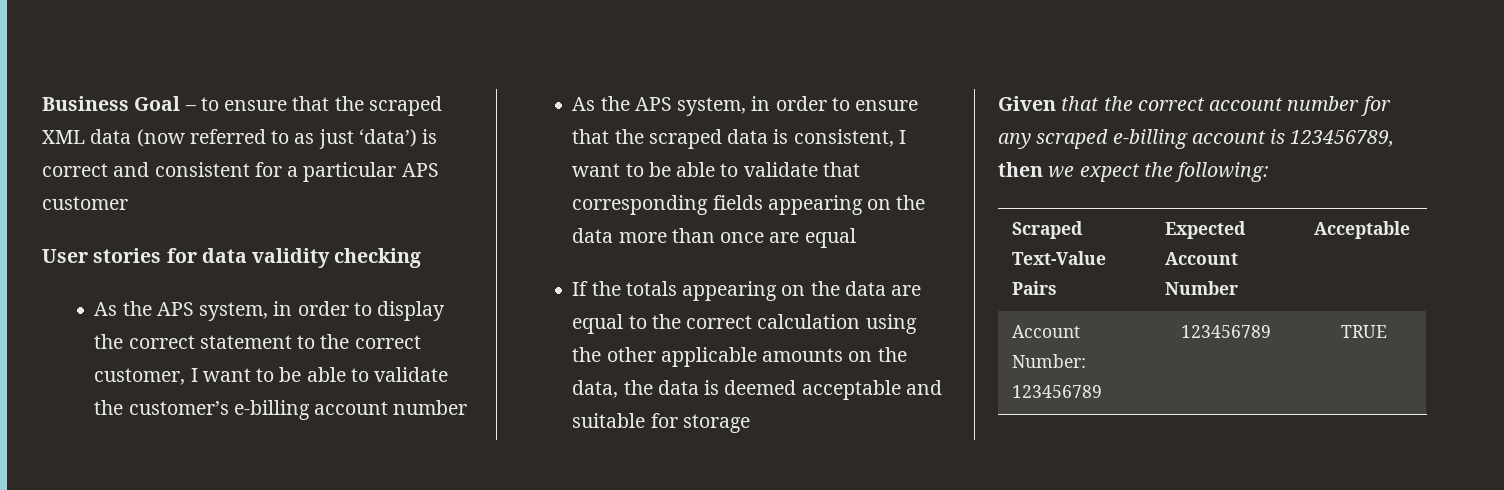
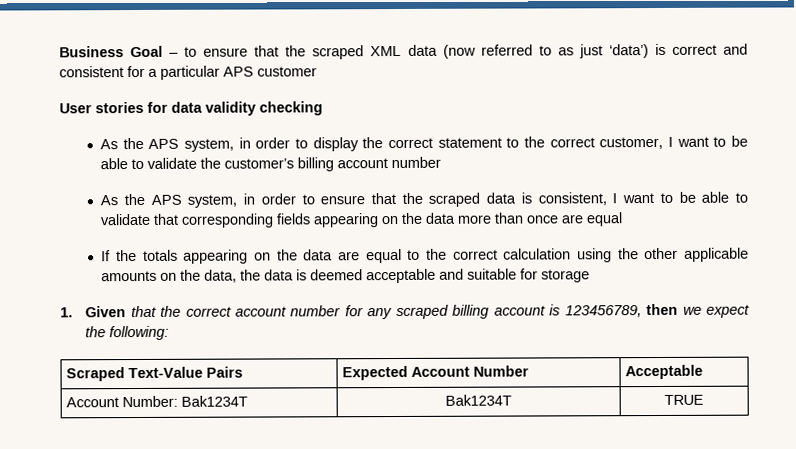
- As the APS system, in order to display the correct statement to the correct customer, I want to be able to validate the customer’s e-billing account number
+ As the APS system, in order to display the correct statement to the correct customer, I want to be able to validate the customer’s billing account number
- Given that the correct account number for any scraped e-billing account is 123456789, then we expect the following:
+ 1. Given that the correct account number for any scraped billing account is 123456789, then we expect the following:
- Account Number: 123456789 | 123456789 | TRUE
+ Account Number: Bak1234T | Bak1234T | TRUE

